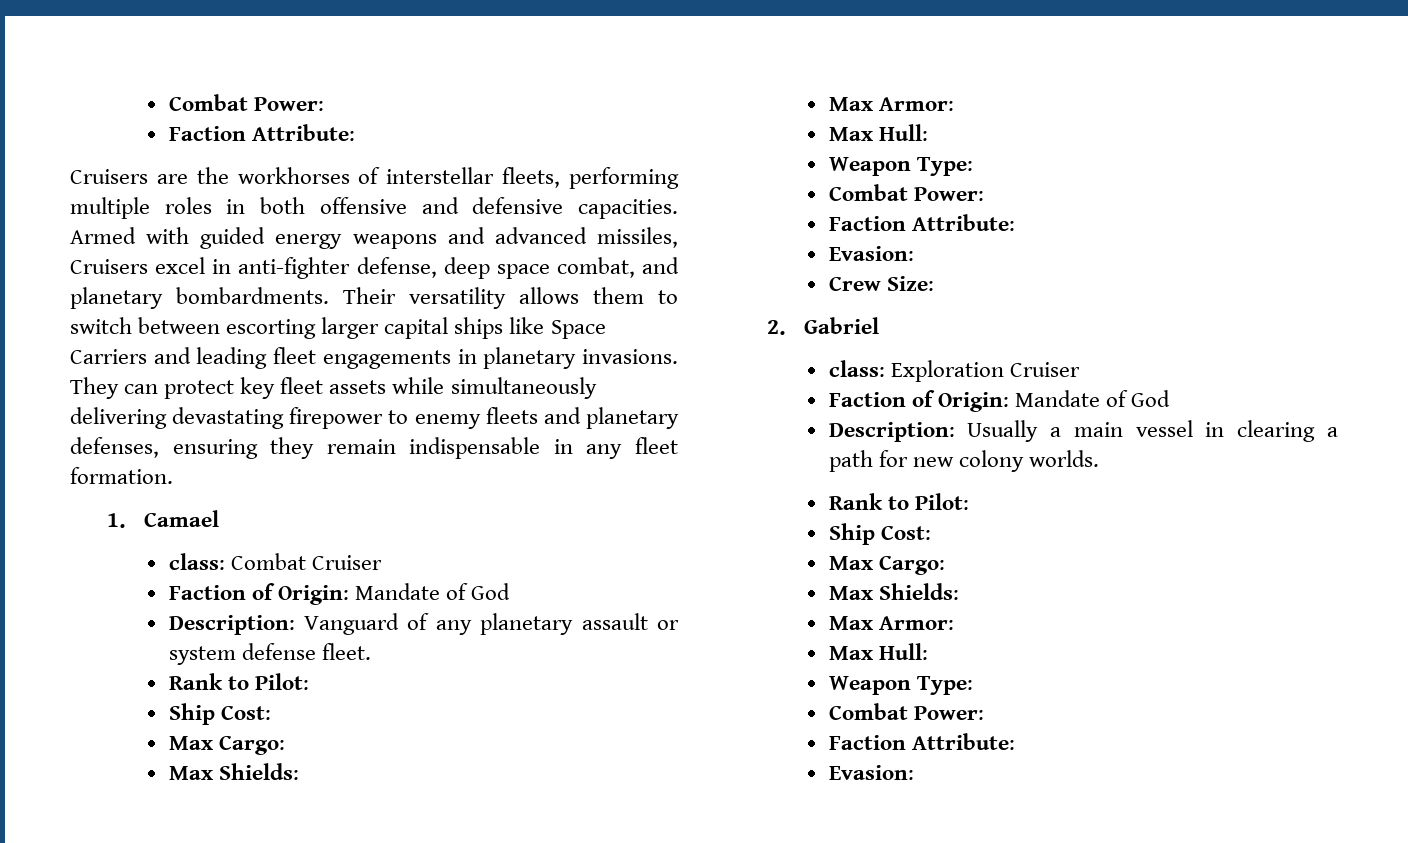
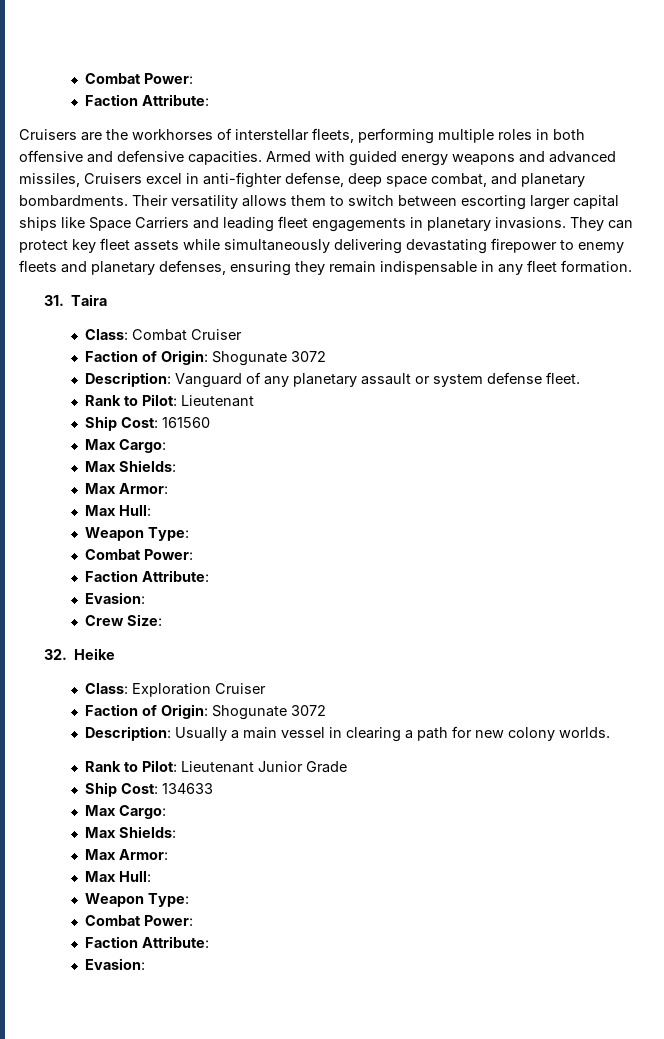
- 1. Camael
- class: Combat Cruiser
- Faction of Origin: Mandate of God
+ 31. Taira
+ Class: Combat Cruiser
+ Faction of Origin: Shogunate 3072
  Description: Vanguard of any planetary assault or system defense fleet.
- Rank to Pilot:
- Ship Cost:
+ Rank to Pilot: Lieutenant
+ Ship Cost: 161560
- 2. Gabriel
- class: Exploration Cruiser
- Faction of Origin: Mandate of God
+ 32. Heike
+ Class: Exploration Cruiser
+ Faction of Origin: Shogunate 3072
  Description: Usually a main vessel in clearing a path for new colony worlds.
- Rank to Pilot:
- Ship Cost:
+ Rank to Pilot: Lieutenant Junior Grade
+ Ship Cost: 134633

